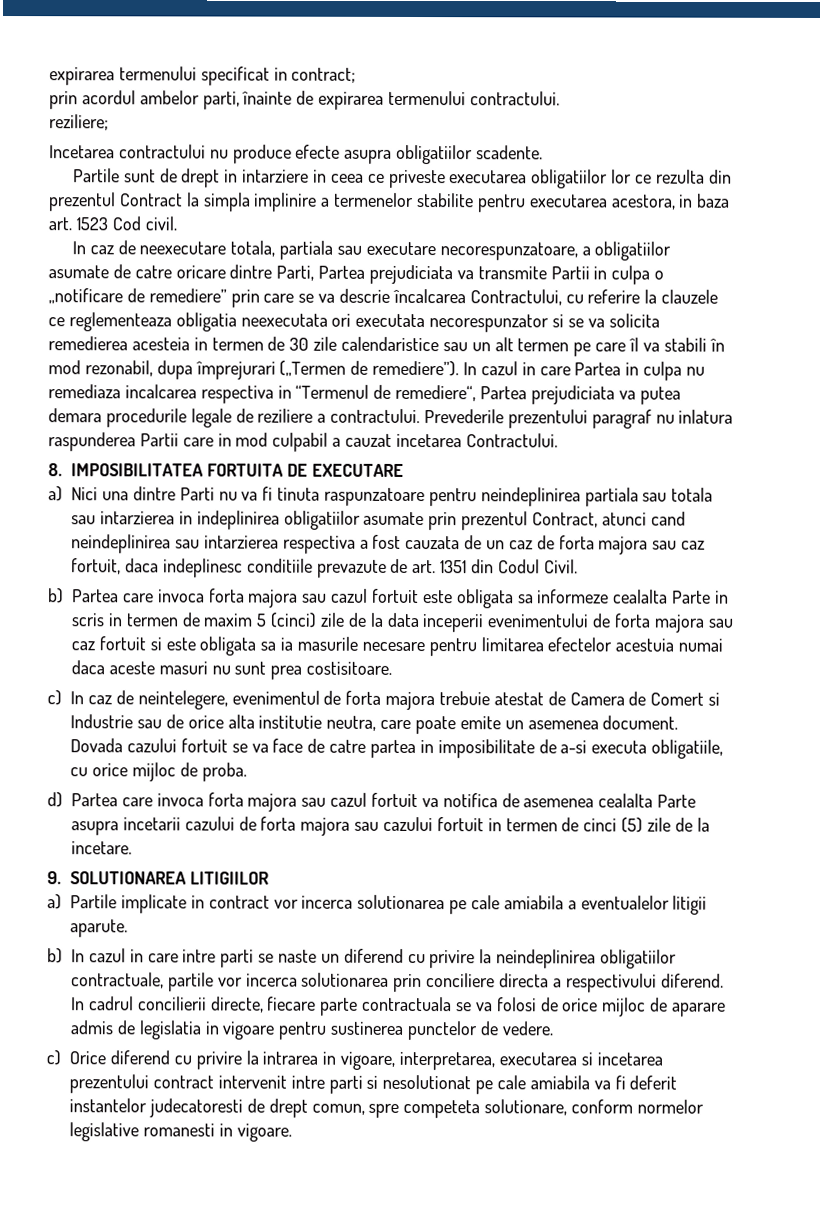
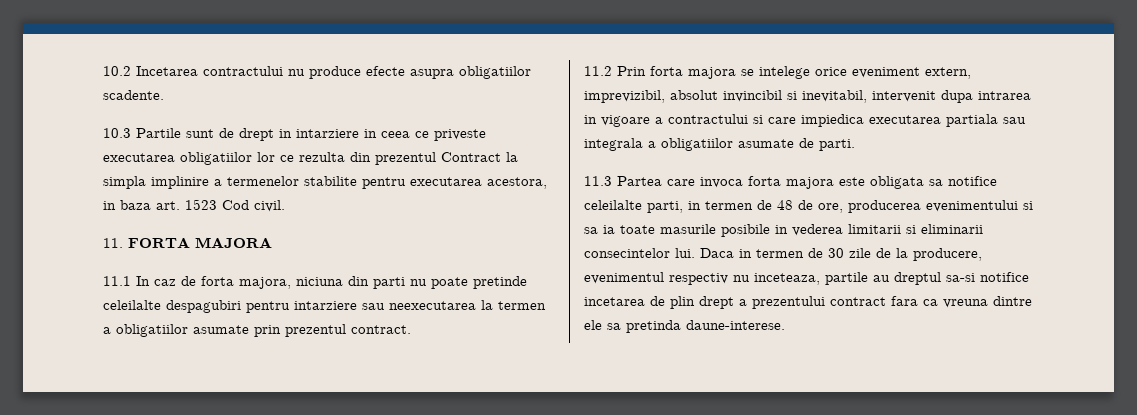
- expirarea termenului specificat in contract;
- prin acordul ambelor parti, înainte de expirarea termenului contractului.
- reziliere;
- Incetarea contractului nu produce efecte asupra obligatiilor scadente.
+ 10.2 Incetarea contractului nu produce efecte asupra obligatiilor scadente.
- Partile sunt de drept in intarziere in ceea ce priveste executarea obligatiilor lor ce rezulta din prezentul Contract la simpla implinire a termenelor stabilite pentru executarea acestora, in baza art. 1523 Cod civil.
+ 10.3 Partile sunt de drept in intarziere in ceea ce priveste executarea obligatiilor lor ce rezulta din prezentul Contract la simpla implinire a termenelor stabilite pentru executarea acestora, in baza art. 1523 Cod civil.
- In caz de neexecutare totala, partiala sau executare necorespunzatoare, a obligatiilor asumate de catre oricare dintre Parti, Partea prejudiciata va transmite Partii in culpa o „notificare de remediere” prin care se va descrie încalcarea Contractului, cu referire la clauzele ce reglementeaza obligatia neexecutata ori executata necorespunzator si se va solicita remedierea acesteia in termen de 30 zile calendaristice sau un alt termen pe care îl va stabili în mod rezonabil, dupa împrejurari („Termen de remediere”). In cazul in care Partea in culpa nu remediaza incalcarea respectiva in “Termenul de remediere“, Partea prejudiciata va putea demara procedurile legale de reziliere a contractului. Prevederile prezentului paragraf nu inlatura raspunderea Partii care in mod culpabil a cauzat incetarea Contractului.
- 8. IMPOSIBILITATEA FORTUITA DE EXECUTARE
- a) Nici una dintre Parti nu va fi tinuta raspunzatoare pentru neindeplinirea partiala sau totala sau intarzierea in indeplinirea obligatiilor asumate prin prezentul Contract, atunci cand neindeplinirea sau intarzierea respectiva a fost cauzata de un caz de forta majora sau caz fortuit, daca indeplinesc conditiile prevazute de art. 1351 din Codul Civil.
- b) Partea care invoca forta majora sau cazul fortuit este obligata sa informeze cealalta Parte in scris in termen de maxim 5 (cinci) zile de la data inceperii evenimentului de forta majora sau caz fortuit si este obligata sa ia masurile necesare pentru limitarea efectelor acestuia numai daca aceste masuri nu sunt prea costisitoare.
- c) In caz de neintelegere, evenimentul de forta majora trebuie atestat de Camera de Comert si Industrie sau de orice alta institutie neutra, care poate emite un asemenea document. Dovada cazului fortuit se va face de catre partea in imposibilitate de a-si executa obligatiile, cu orice mijloc de proba.
- d) Partea care invoca forta majora sau cazul fortuit va notifica de asemenea cealalta Parte asupra incetarii cazului de forta majora sau cazului fortuit in termen de cinci (5) zile de la incetare.
- 9. SOLUTIONAREA LITIGIILOR
- a) Partile implicate in contract vor incerca solutionarea pe cale amiabila a eventualelor litigii aparute.
- b) In cazul in care intre parti se naste un diferend cu privire la neindeplinirea obligatiilor contractuale, partile vor incerca solutionarea prin conciliere directa a respectivului diferend. In cadrul concilierii directe, fiecare parte contractuala se va folosi de orice mijloc de aparare admis de legislatia in vigoare pentru sustinerea punctelor de vedere.
- c) Orice diferend cu privire la intrarea in vigoare, interpretarea, executarea si incetarea prezentului contract intervenit intre parti si nesolutionat pe cale amiabila va fi deferit instantelor judecatoresti de drept comun, spre competeta solutionare, conform normelor legislative romanesti in vigoare.
+ 11. FORTA MAJORA
+ 11.1 In caz de forta majora, niciuna din parti nu poate pretinde celeilalte despagubiri pentru intarziere sau neexecutarea la termen a obligatiilor asumate prin prezentul contract.
+ 11.2 Prin forta majora se intelege orice eveniment extern, imprevizibil, absolut invincibil si inevitabil, intervenit dupa intrarea in vigoare a contractului si care impiedica executarea partiala sau integrala a obligatiilor asumate de parti.
+ 11.3 Partea care invoca forta majora este obligata sa notifice celeilalte parti, in termen de 48 de ore, producerea evenimentului si sa ia toate masurile posibile in vederea limitarii si eliminarii consecintelor lui. Daca in termen de 30 zile de la producere, evenimentul respectiv nu inceteaza, partile au dreptul sa-si notifice incetarea de plin drept a prezentului contract fara ca vreuna dintre ele sa pretinda daune-interese.

